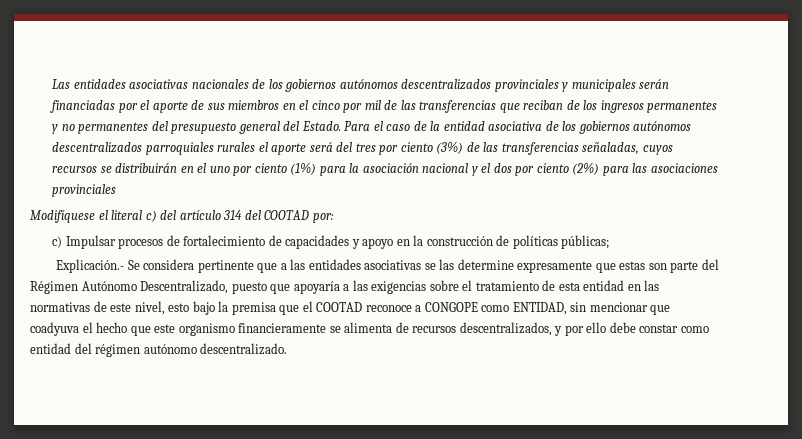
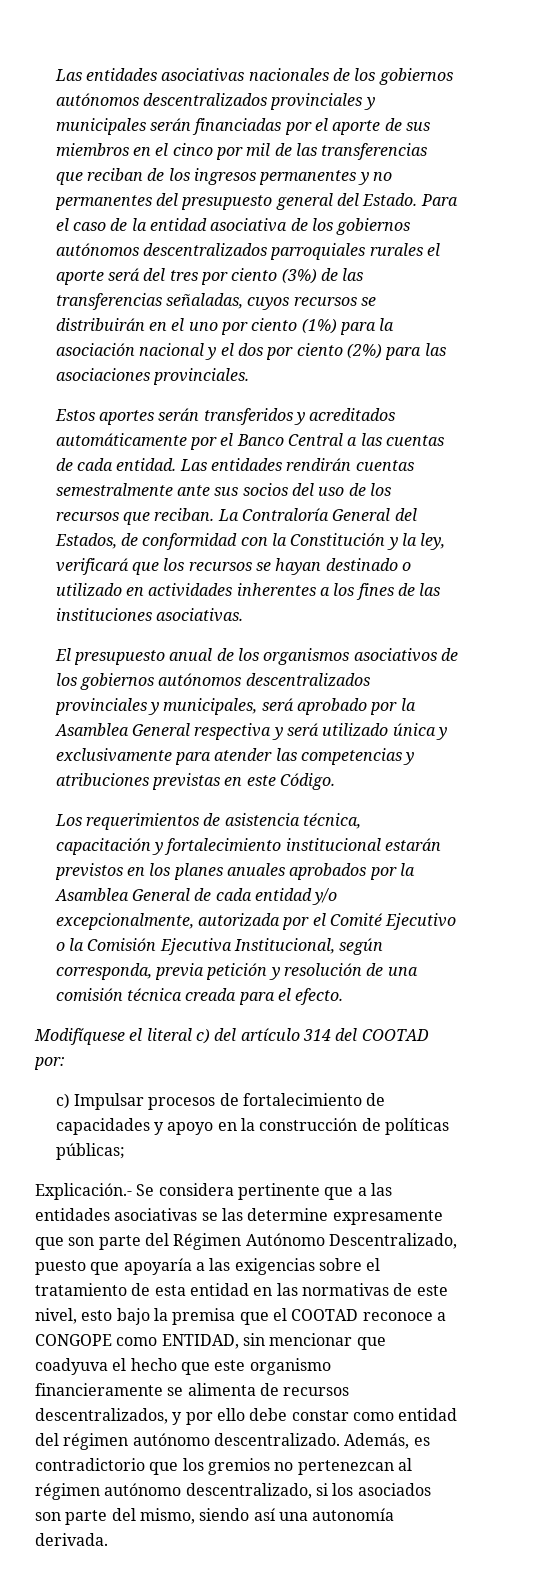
- Para el caso de la entidad asociativa de los gobiernos autónomos descentralizados parroquiales rurales el aporte será del tres por ciento (3%) de las transferencias señaladas, cuyos recursos se distribuirán en el uno por ciento (1%) para la asociación nacional y el dos por ciento (2%) para las asociaciones provinciales
+ Para el caso de la entidad asociativa de los gobiernos autónomos descentralizados parroquiales rurales el aporte será del tres por ciento (3%) de las transferencias señaladas, cuyos recursos se distribuirán en el uno por ciento (1%) para la asociación nacional y el dos por ciento (2%) para las asociaciones provinciales.
+ Estos aportes serán transferidos y acreditados automáticamente por el Banco Central a las cuentas de cada entidad. Las entidades rendirán cuentas semestralmente ante sus socios del uso de los recursos que reciban. La Contraloría General del Estados, de conformidad con la Constitución y la ley, verificará que los recursos se hayan destinado o utilizado en actividades inherentes a los fines de las instituciones asociativas.
+ El presupuesto anual de los organismos asociativos de los gobiernos autónomos descentralizados provinciales y municipales, será aprobado por la Asamblea General respectiva y será utilizado única y exclusivamente para atender las competencias y atribuciones previstas en este Código.
+ Los requerimientos de asistencia técnica, capacitación y fortalecimiento institucional estarán previstos en los planes anuales aprobados por la Asamblea General de cada entidad y/o excepcionalmente, autorizada por el Comité Ejecutivo o la Comisión Ejecutiva Institucional, según corresponda, previa petición y resolución de una comisión técnica creada para el efecto.
- Explicación.- Se considera pertinente que a las entidades asociativas se las determine expresamente que estas son parte del Régimen Autónomo Descentralizado, puesto que apoyaría a las exigencias sobre el tratamiento de esta entidad en las normativas de este nivel, esto bajo la premisa que el COOTAD reconoce a CONGOPE como ENTIDAD, sin mencionar que coadyuva el hecho que este organismo financieramente se alimenta de recursos descentralizados, y por ello debe constar como entidad del régimen autónomo descentralizado.
+ Explicación.- Se considera pertinente que a las entidades asociativas se las determine expresamente que son parte del Régimen Autónomo Descentralizado, puesto que apoyaría a las exigencias sobre el tratamiento de esta entidad en las normativas de este nivel, esto bajo la premisa que el COOTAD reconoce a CONGOPE como ENTIDAD, sin mencionar que coadyuva el hecho que este organismo financieramente se alimenta de recursos descentralizados, y por ello debe constar como entidad del régimen autónomo descentralizado.
+ Además, es contradictorio que los gremios no pertenezcan al régimen autónomo descentralizado, si los asociados son parte del mismo, siendo así una autonomía derivada.

